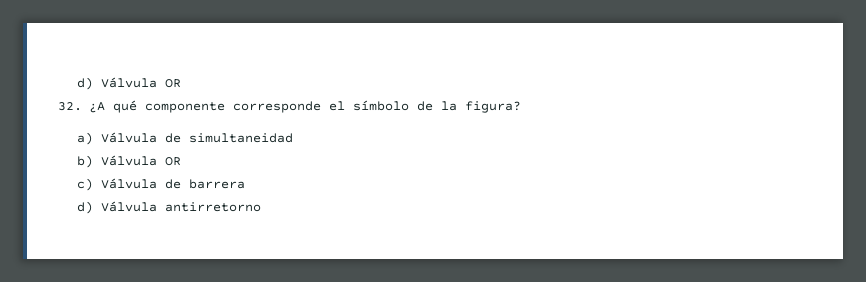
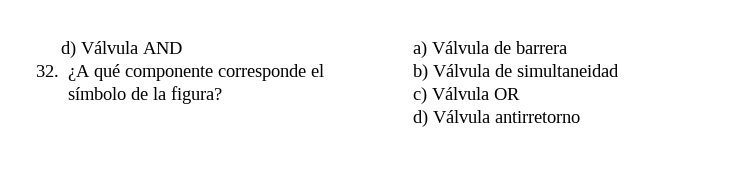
- d) Válvula OR
+ d) Válvula AND
- a) Válvula de simultaneidad
+ a) Válvula de barrera
- b) Válvula OR
+ b) Válvula de simultaneidad
- c) Válvula de barrera
+ c) Válvula OR

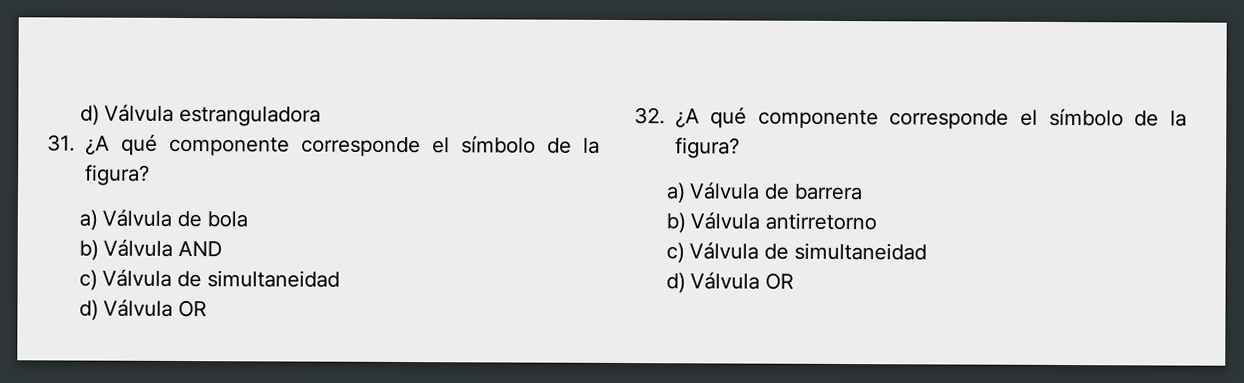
- d) Válvula AND
+ d) Válvula estranguladora
+ 31. ¿A qué componente corresponde el símbolo de la figura?
+ a) Válvula de bola
+ b) Válvula AND
+ c) Válvula de simultaneidad
+ d) Válvula OR
- b) Válvula de simultaneidad
- c) Válvula OR
- d) Válvula antirretorno
+ b) Válvula antirretorno
+ c) Válvula de simultaneidad
+ d) Válvula OR

